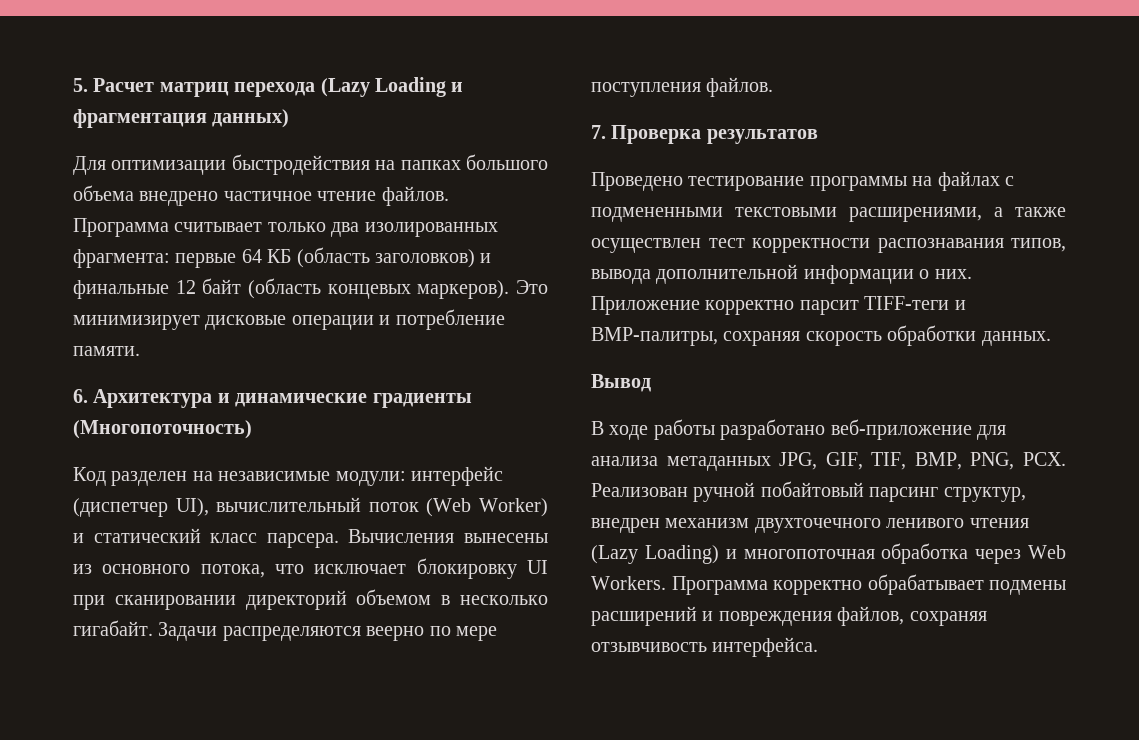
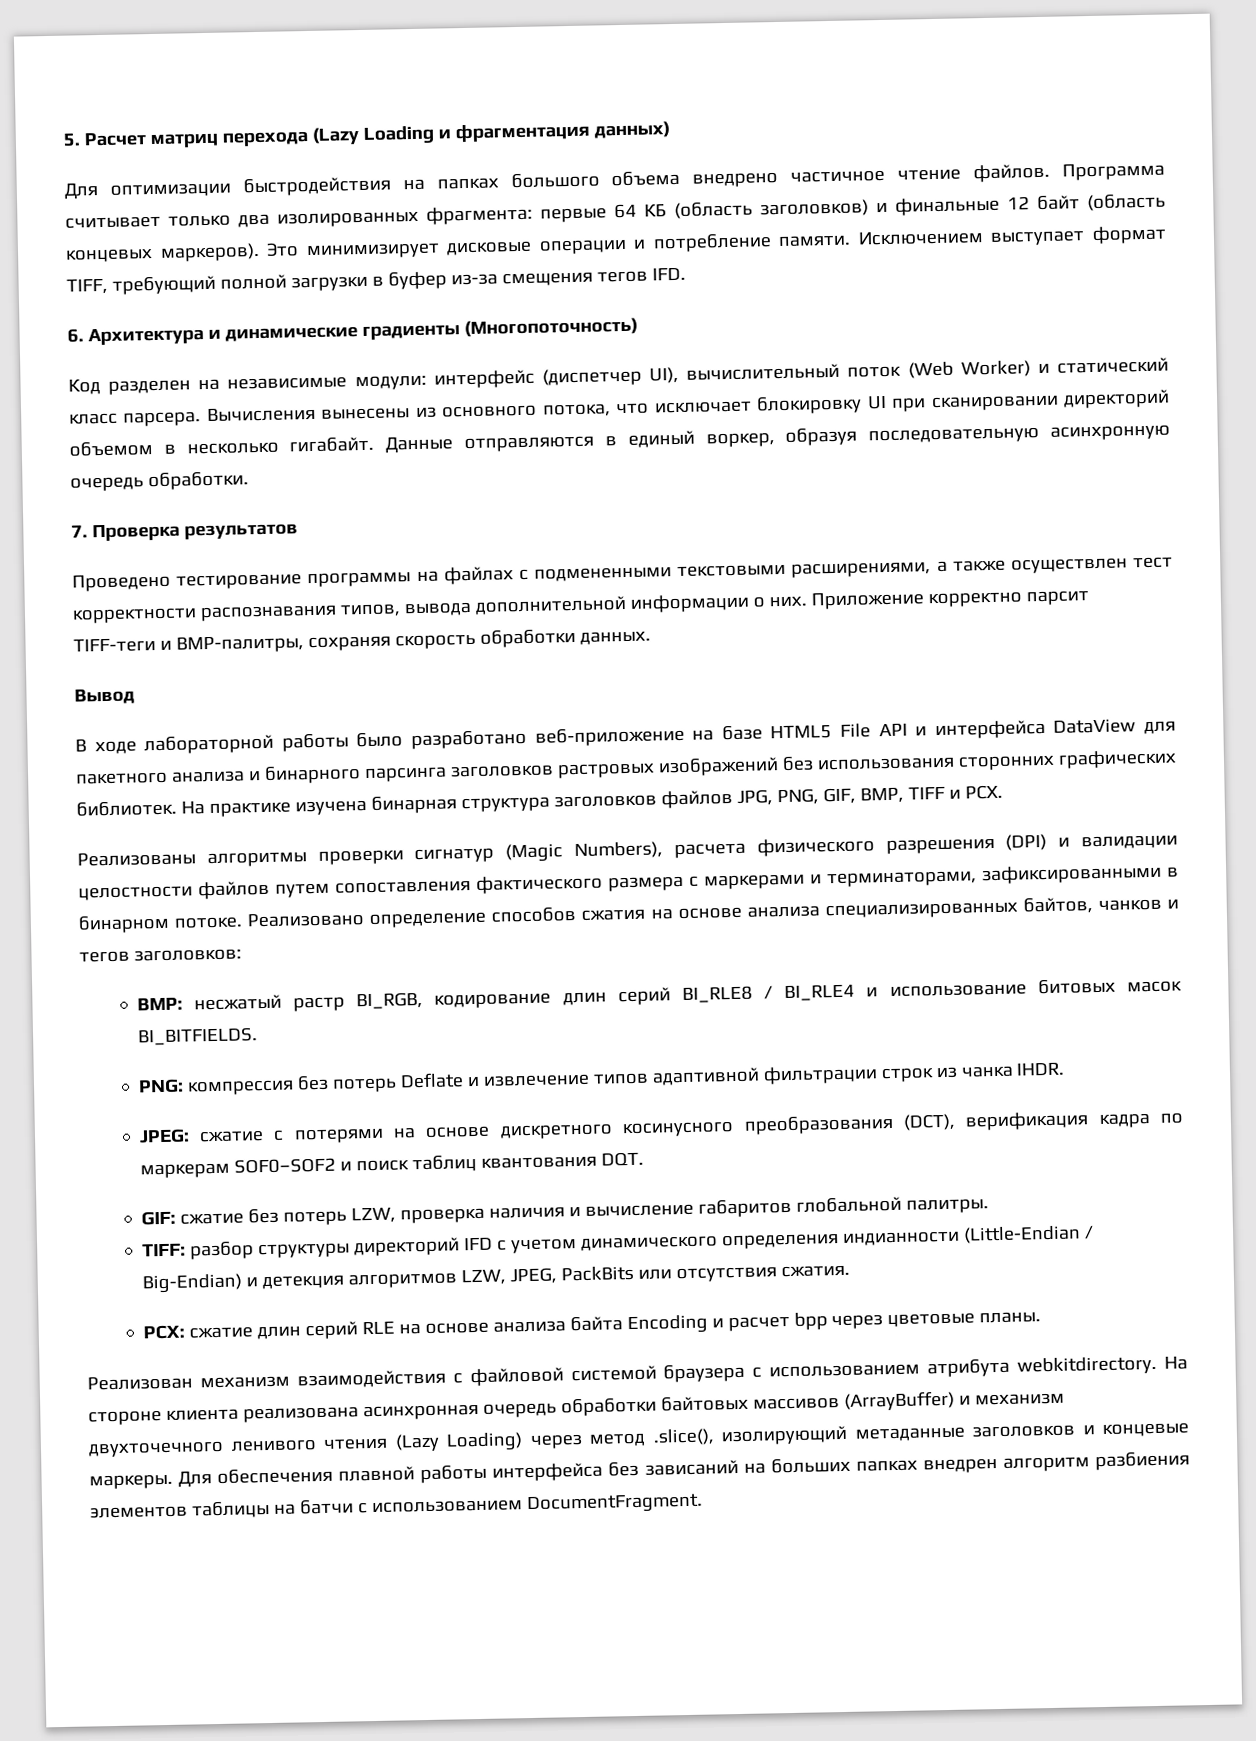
+ Исключением выступает формат TIFF, требующий полной загрузки в буфер из-за смещения тегов IFD.
- Задачи распределяются веерно по мере поступления файлов.
+ Данные отправляются в единый воркер, образуя последовательную асинхронную очередь обработки.
- В ходе работы разработано веб-приложение для анализа метаданных JPG, GIF, TIF, BMP, PNG, PCX. Реализован ручной побайтовый парсинг структур, внедрен механизм двухточечного ленивого чтения (Lazy Loading) и многопоточная обработка через Web Workers. Программа корректно обрабатывает подмены расширений и повреждения файлов, сохраняя отзывчивость интерфейса.
+ В ходе лабораторной работы было разработано веб-приложение на базе HTML5 File API и интерфейса DataView для пакетного анализа и бинарного парсинга заголовков растровых изображений без использования сторонних графических библиотек. На практике изучена бинарная структура заголовков файлов JPG, PNG, GIF, BMP, TIFF и PCX.
+ Реализованы алгоритмы проверки сигнатур (Magic Numbers), расчета физического разрешения (DPI) и валидации целостности файлов путем сопоставления фактического размера с маркерами и терминаторами, зафиксированными в бинарном потоке. Реализовано определение способов сжатия на основе анализа специализированных байтов, чанков и тегов заголовков:
+ BMP: несжатый растр BI_RGB, кодирование длин серий BI_RLE8 / BI_RLE4 и использование битовых масок BI_BITFIELDS.
+ PNG: компрессия без потерь Deflate и извлечение типов адаптивной фильтрации строк из чанка IHDR.
+ JPEG: сжатие с потерями на основе дискретного косинусного преобразования (DCT), верификация кадра по маркерам SOF0–SOF2 и поиск таблиц квантования DQT.
+ GIF: сжатие без потерь LZW, проверка наличия и вычисление габаритов глобальной палитры.
+ TIFF: разбор структуры директорий IFD с учетом динамического определения индианности (Little-Endian / Big-Endian) и детекция алгоритмов LZW, JPEG, PackBits или отсутствия сжатия.
+ PCX: сжатие длин серий RLE на основе анализа байта Encoding и расчет bpp через цветовые планы.
+ Реализован механизм взаимодействия с файловой системой браузера с использованием атрибута webkitdirectory. На стороне клиента реализована асинхронная очередь обработки байтовых массивов (ArrayBuffer) и механизм двухточечного ленивого чтения (Lazy Loading) через метод .slice(), изолирующий метаданные заголовков и концевые маркеры. Для обеспечения плавной работы интерфейса без зависаний на больших папках внедрен алгоритм разбиения элементов таблицы на батчи с использованием DocumentFragment.

